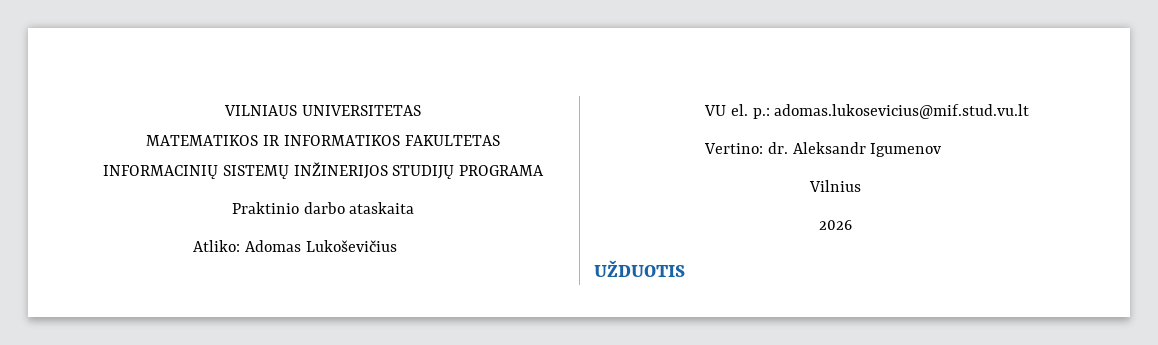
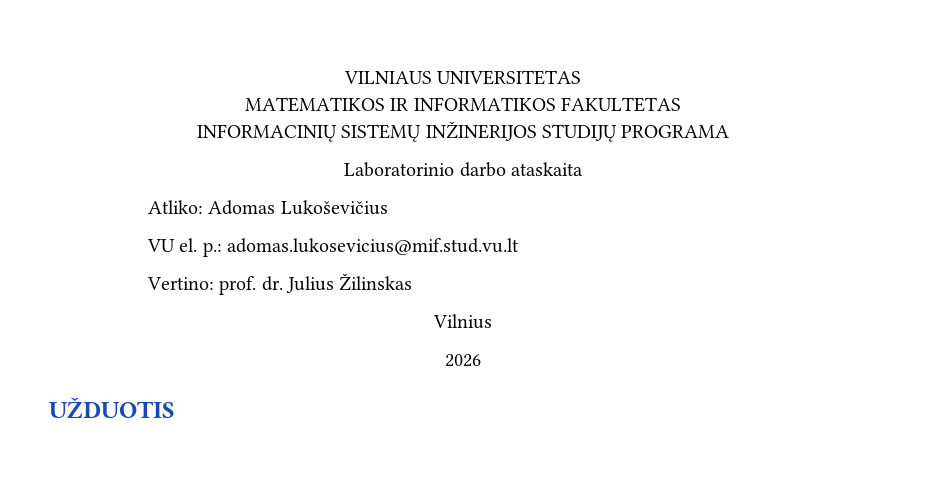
- Praktinio darbo ataskaita
+ Laboratorinio darbo ataskaita
- Vertino: dr. Aleksandr Igumenov
+ Vertino: prof. dr. Julius Žilinskas

